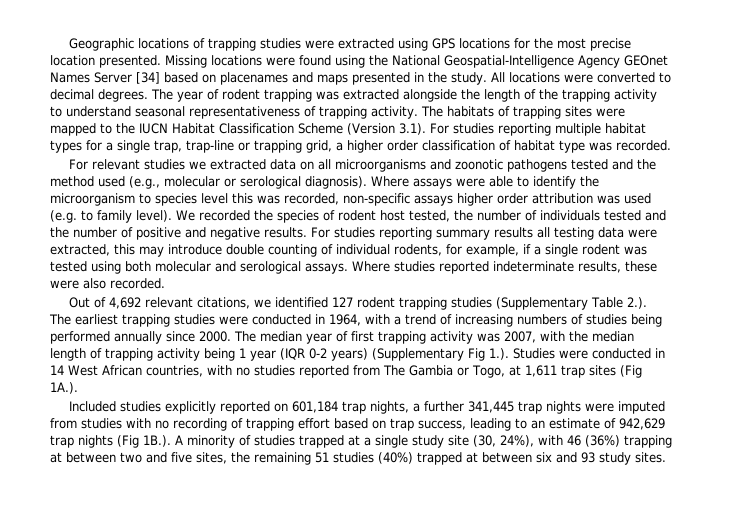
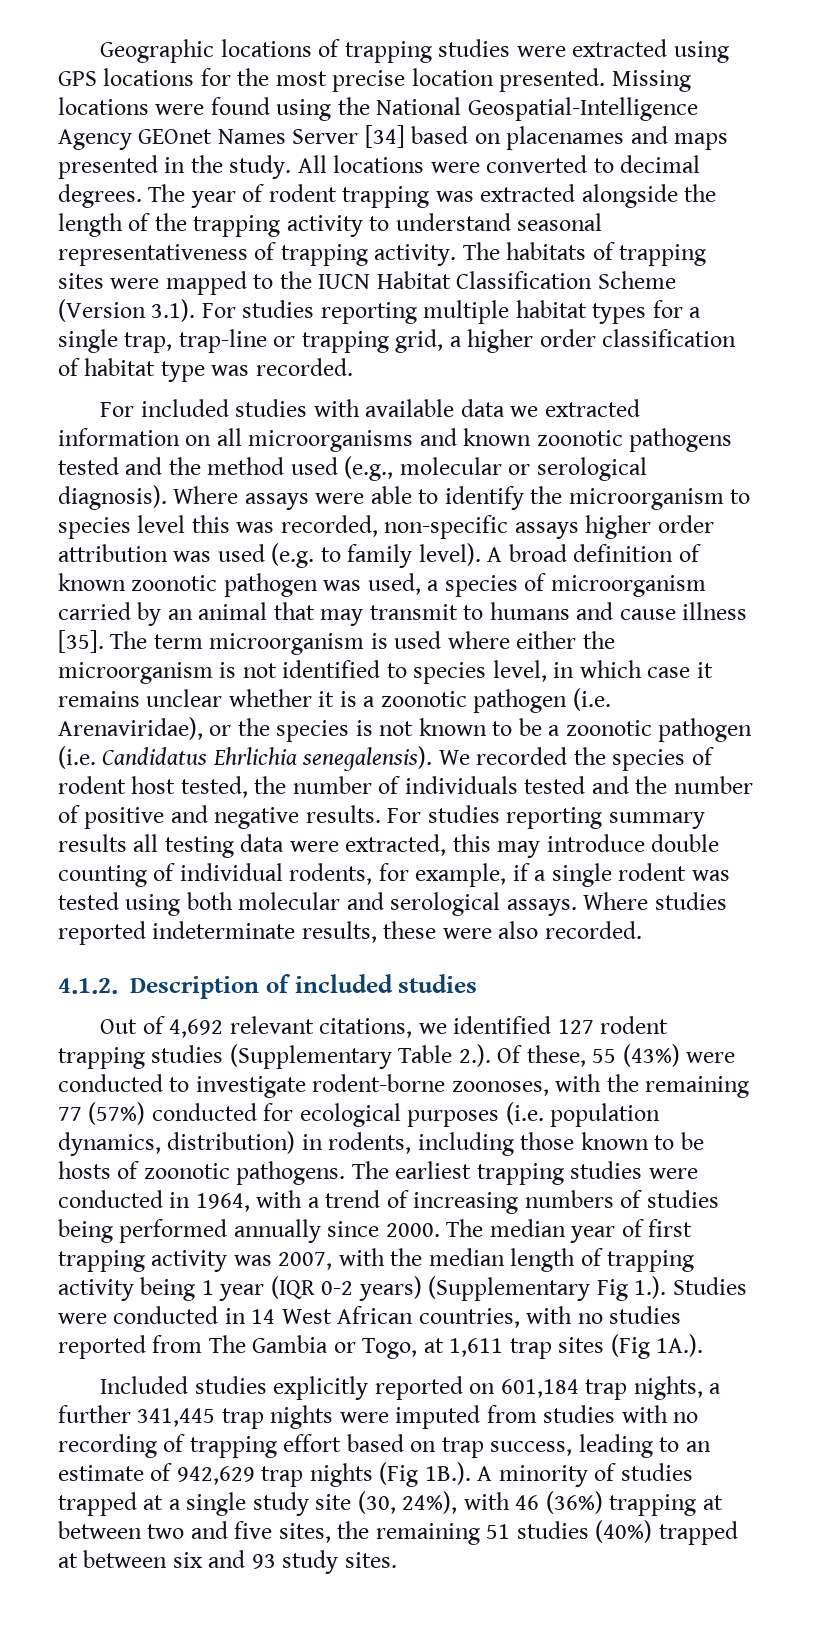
- For relevant studies we extracted data on all microorganisms and zoonotic pathogens tested and the method used (e.g., molecular or serological diagnosis).
+ For included studies with available data we extracted information on all microorganisms and known zoonotic pathogens tested and the method used (e.g., molecular or serological diagnosis).
+ A broad definition of known zoonotic pathogen was used, a species of microorganism carried by an animal that may transmit to humans and cause illness [35]. The term microorganism is used where either the microorganism is not identified to species level, in which case it remains unclear whether it is a zoonotic pathogen (i.e. Arenaviridae), or the species is not known to be a zoonotic pathogen (i.e. Candidatus Ehrlichia senegalensis).
+ 4.1.2. Description of included studies
- Out of 4,692 relevant citations, we identified 127 rodent trapping studies (Supplementary Table 2.). The earliest trapping studies were conducted in 1964, with a trend of increasing numbers of studies being performed annually since 2000.
+ Out of 4,692 relevant citations, we identified 127 rodent trapping studies (Supplementary Table 2.). Of these, 55 (43%) were conducted to investigate rodent-borne zoonoses, with the remaining 77 (57%) conducted for ecological purposes (i.e. population dynamics, distribution) in rodents, including those known to be hosts of zoonotic pathogens. The earliest trapping studies were conducted in 1964, with a trend of increasing numbers of studies being performed annually since 2000.

